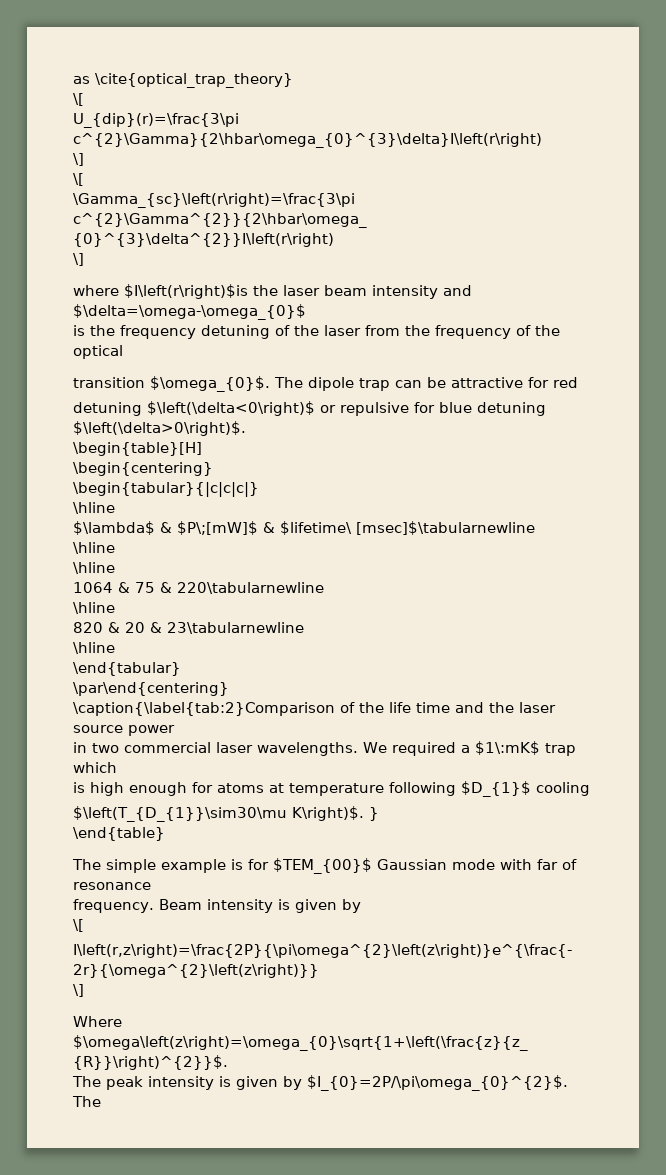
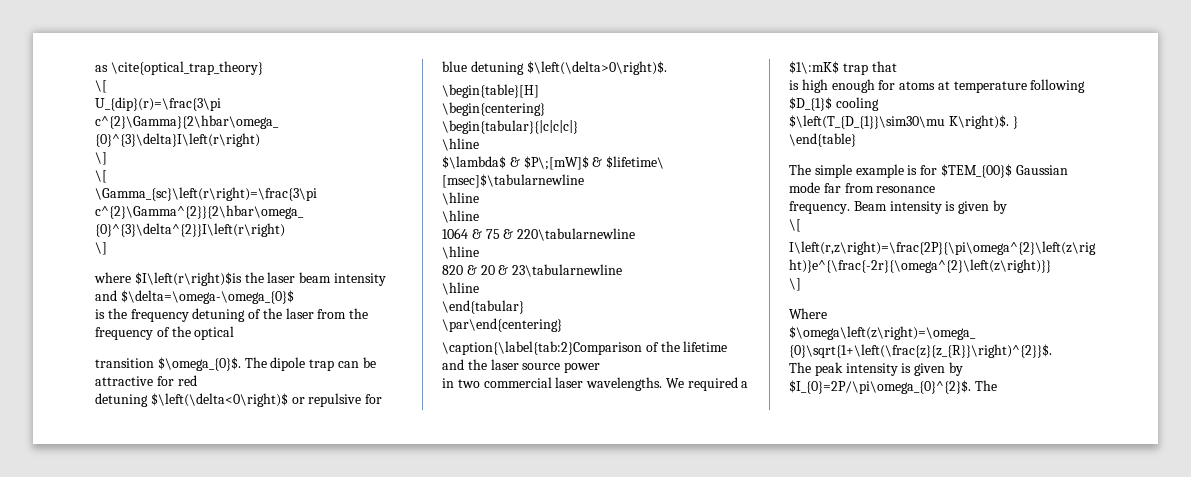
- \caption{\label{tab:2}Comparison of the life time and the laser source power
+ \caption{\label{tab:2}Comparison of the lifetime and the laser source power
- We required a $1\:mK$ trap which
+ We required a $1\:mK$ trap that
- The simple example is for $TEM_{00}$ Gaussian mode with far of resonance
+ The simple example is for $TEM_{00}$ Gaussian mode far from resonance

